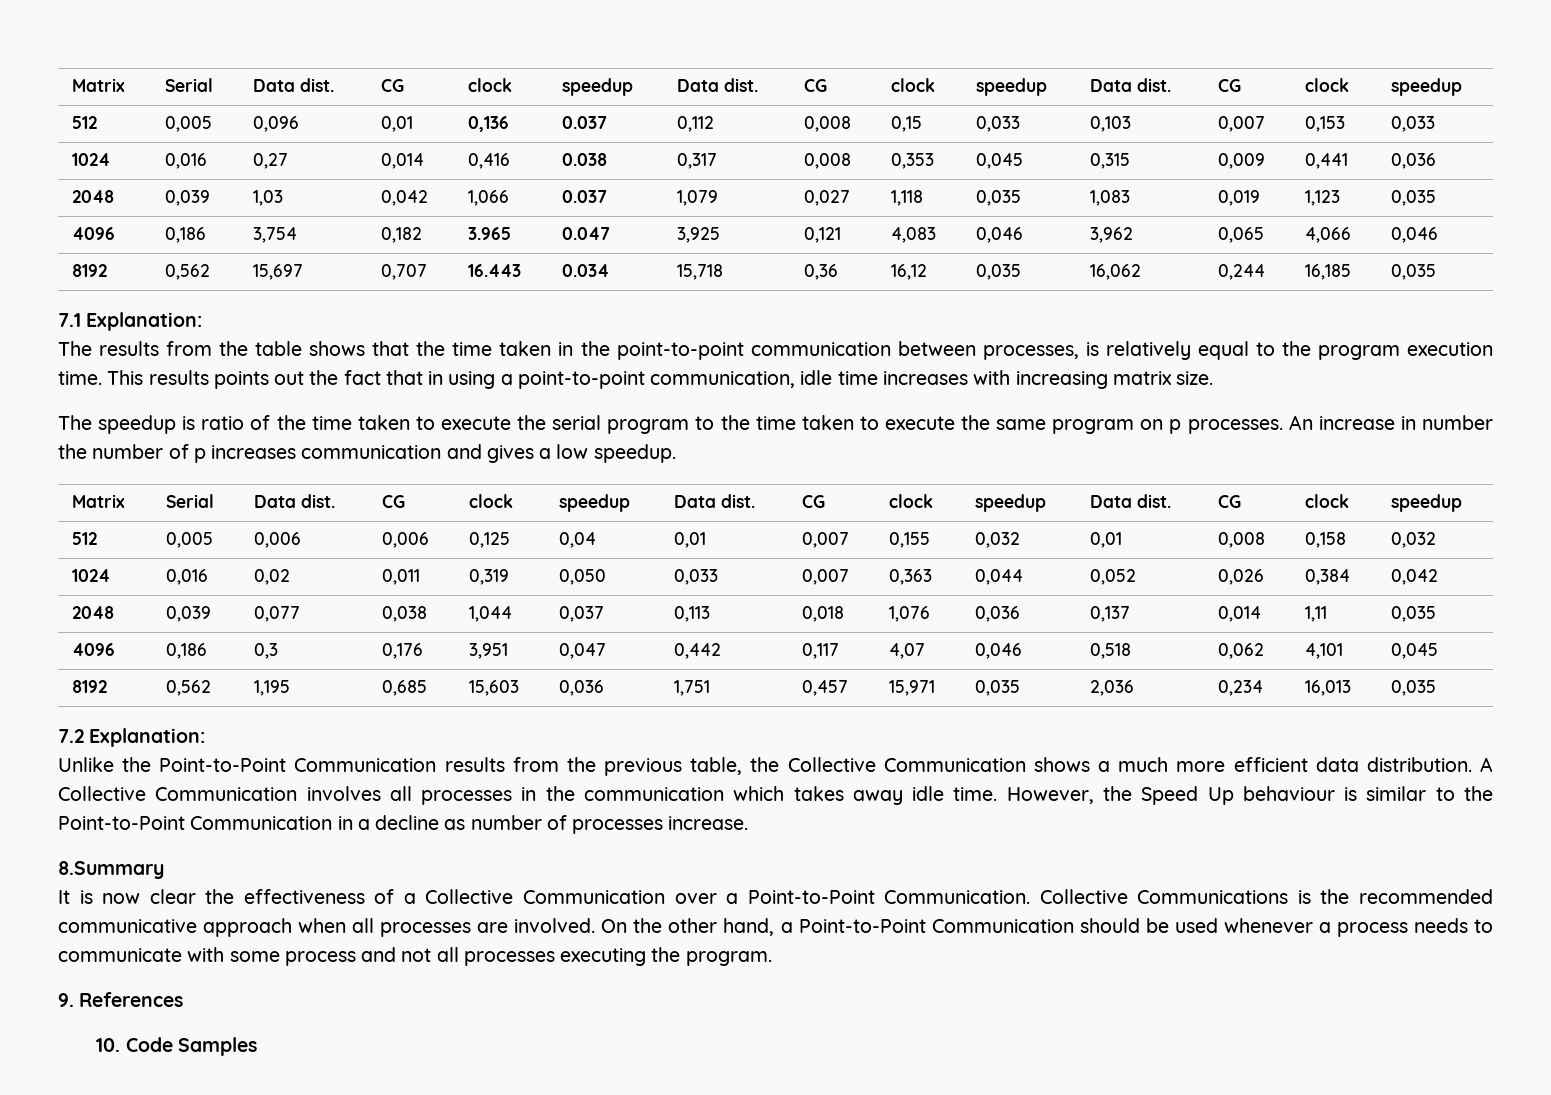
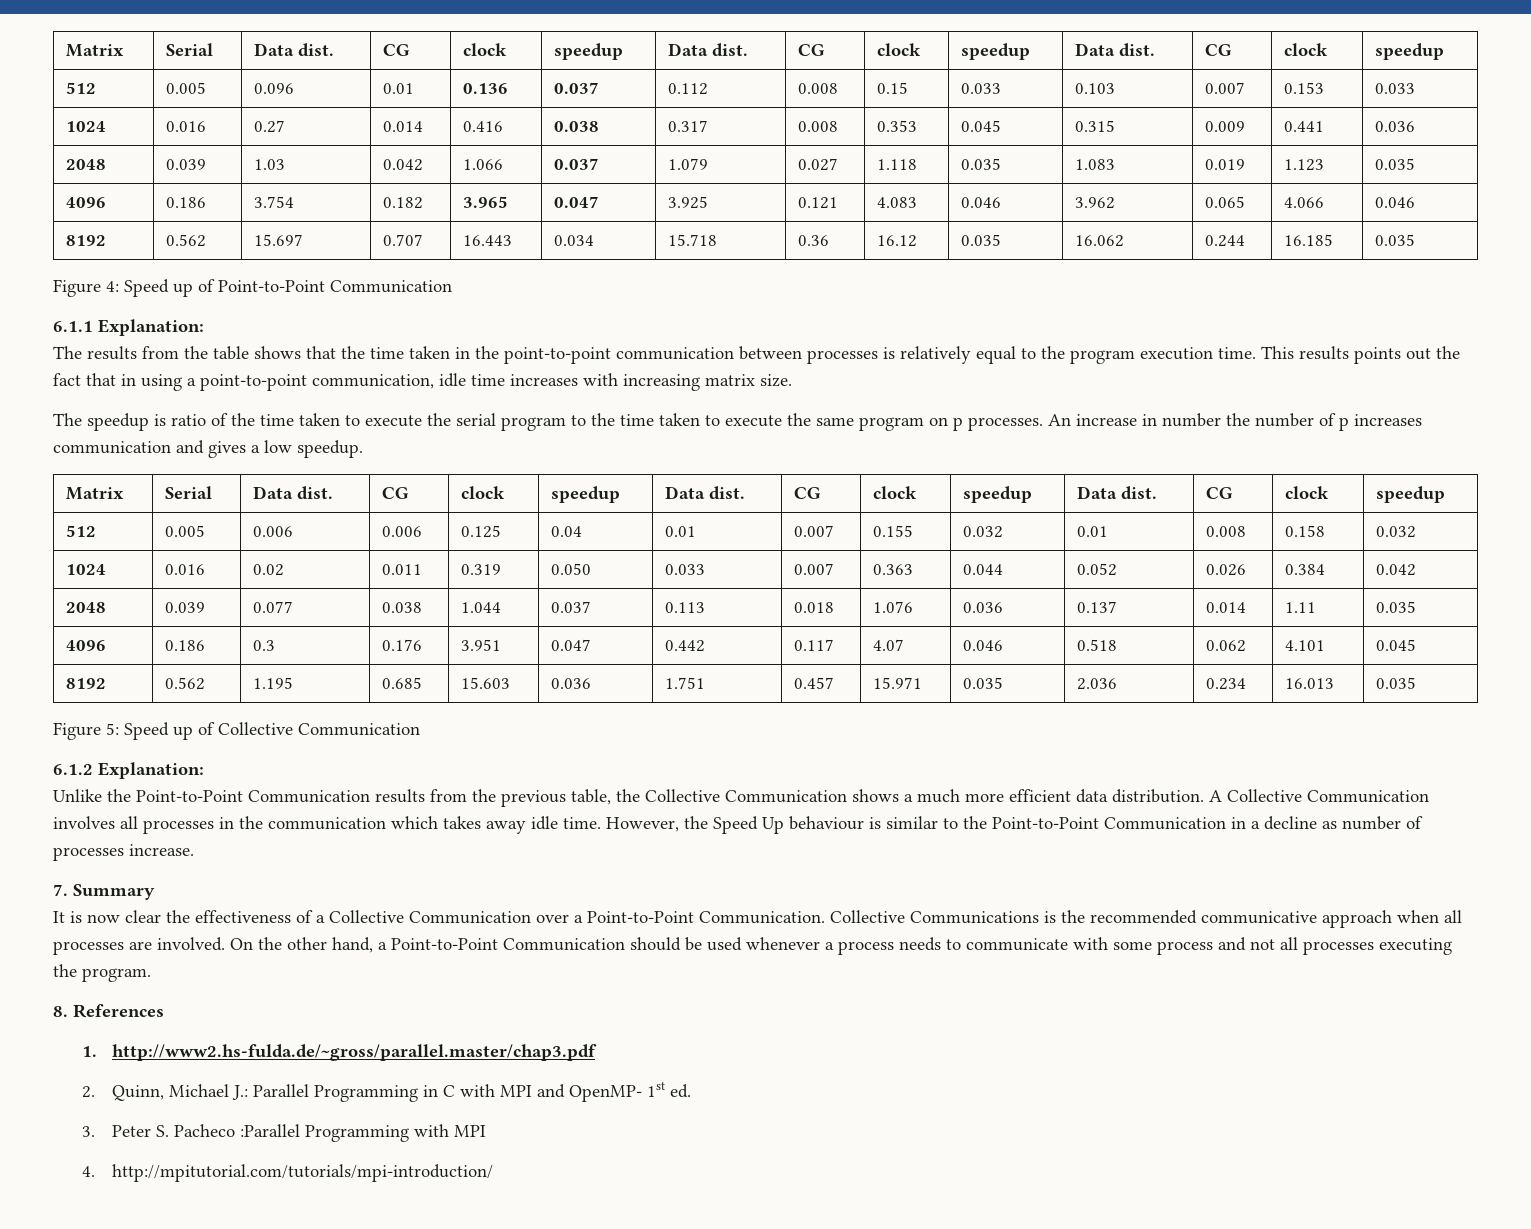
- 512 | 0,005 | 0,096 | 0,01 | 0,136 | 0.037 | 0,112 | 0,008 | 0,15 | 0,033 | 0,103 | 0,007 | 0,153 | 0,033
- 1024 | 0,016 | 0,27 | 0,014 | 0,416 | 0.038 | 0,317 | 0,008 | 0,353 | 0,045 | 0,315 | 0,009 | 0,441 | 0,036
- 2048 | 0,039 | 1,03 | 0,042 | 1,066 | 0.037 | 1,079 | 0,027 | 1,118 | 0,035 | 1,083 | 0,019 | 1,123 | 0,035
- 4096 | 0,186 | 3,754 | 0,182 | 3.965 | 0.047 | 3,925 | 0,121 | 4,083 | 0,046 | 3,962 | 0,065 | 4,066 | 0,046
- 8192 | 0,562 | 15,697 | 0,707 | 16.443 | 0.034 | 15,718 | 0,36 | 16,12 | 0,035 | 16,062 | 0,244 | 16,185 | 0,035
- 7.1 Explanation:
+ 512 | 0.005 | 0.096 | 0.01 | 0.136 | 0.037 | 0.112 | 0.008 | 0.15 | 0.033 | 0.103 | 0.007 | 0.153 | 0.033
+ 1024 | 0.016 | 0.27 | 0.014 | 0.416 | 0.038 | 0.317 | 0.008 | 0.353 | 0.045 | 0.315 | 0.009 | 0.441 | 0.036
+ 2048 | 0.039 | 1.03 | 0.042 | 1.066 | 0.037 | 1.079 | 0.027 | 1.118 | 0.035 | 1.083 | 0.019 | 1.123 | 0.035
+ 4096 | 0.186 | 3.754 | 0.182 | 3.965 | 0.047 | 3.925 | 0.121 | 4.083 | 0.046 | 3.962 | 0.065 | 4.066 | 0.046
+ 8192 | 0.562 | 15.697 | 0.707 | 16.443 | 0.034 | 15.718 | 0.36 | 16.12 | 0.035 | 16.062 | 0.244 | 16.185 | 0.035
+ Figure 4: Speed up of Point-to-Point Communication
+ 6.1.1 Explanation:
- The results from the table shows that the time taken in the point-to-point communication between processes, is relatively equal to the program execution time.
+ The results from the table shows that the time taken in the point-to-point communication between processes is relatively equal to the program execution time.
- 512 | 0,005 | 0,006 | 0,006 | 0,125 | 0,04 | 0,01 | 0,007 | 0,155 | 0,032 | 0,01 | 0,008 | 0,158 | 0,032
- 1024 | 0,016 | 0,02 | 0,011 | 0,319 | 0,050 | 0,033 | 0,007 | 0,363 | 0,044 | 0,052 | 0,026 | 0,384 | 0,042
- 2048 | 0,039 | 0,077 | 0,038 | 1,044 | 0,037 | 0,113 | 0,018 | 1,076 | 0,036 | 0,137 | 0,014 | 1,11 | 0,035
- 4096 | 0,186 | 0,3 | 0,176 | 3,951 | 0,047 | 0,442 | 0,117 | 4,07 | 0,046 | 0,518 | 0,062 | 4,101 | 0,045
- 8192 | 0,562 | 1,195 | 0,685 | 15,603 | 0,036 | 1,751 | 0,457 | 15,971 | 0,035 | 2,036 | 0,234 | 16,013 | 0,035
- 7.2 Explanation:
+ 512 | 0.005 | 0.006 | 0.006 | 0.125 | 0.04 | 0.01 | 0.007 | 0.155 | 0.032 | 0.01 | 0.008 | 0.158 | 0.032
+ 1024 | 0.016 | 0.02 | 0.011 | 0.319 | 0.050 | 0.033 | 0.007 | 0.363 | 0.044 | 0.052 | 0.026 | 0.384 | 0.042
+ 2048 | 0.039 | 0.077 | 0.038 | 1.044 | 0.037 | 0.113 | 0.018 | 1.076 | 0.036 | 0.137 | 0.014 | 1.11 | 0.035
+ 4096 | 0.186 | 0.3 | 0.176 | 3.951 | 0.047 | 0.442 | 0.117 | 4.07 | 0.046 | 0.518 | 0.062 | 4.101 | 0.045
+ 8192 | 0.562 | 1.195 | 0.685 | 15.603 | 0.036 | 1.751 | 0.457 | 15.971 | 0.035 | 2.036 | 0.234 | 16.013 | 0.035
+ Figure 5: Speed up of Collective Communication
+ 6.1.2 Explanation:
- 8.Summary
+ 7. Summary
- 9. References
+ 8. References
- 10. Code Samples
+ 1. http://www2.hs-fulda.de/~gross/parallel.master/chap3.pdf
+ 2. Quinn, Michael J.: Parallel Programming in C with MPI and OpenMP- 1st ed.
+ 3. Peter S. Pacheco :Parallel Programming with MPI
+ 4. http://mpitutorial.com/tutorials/mpi-introduction/

